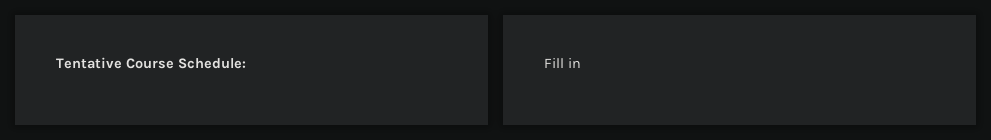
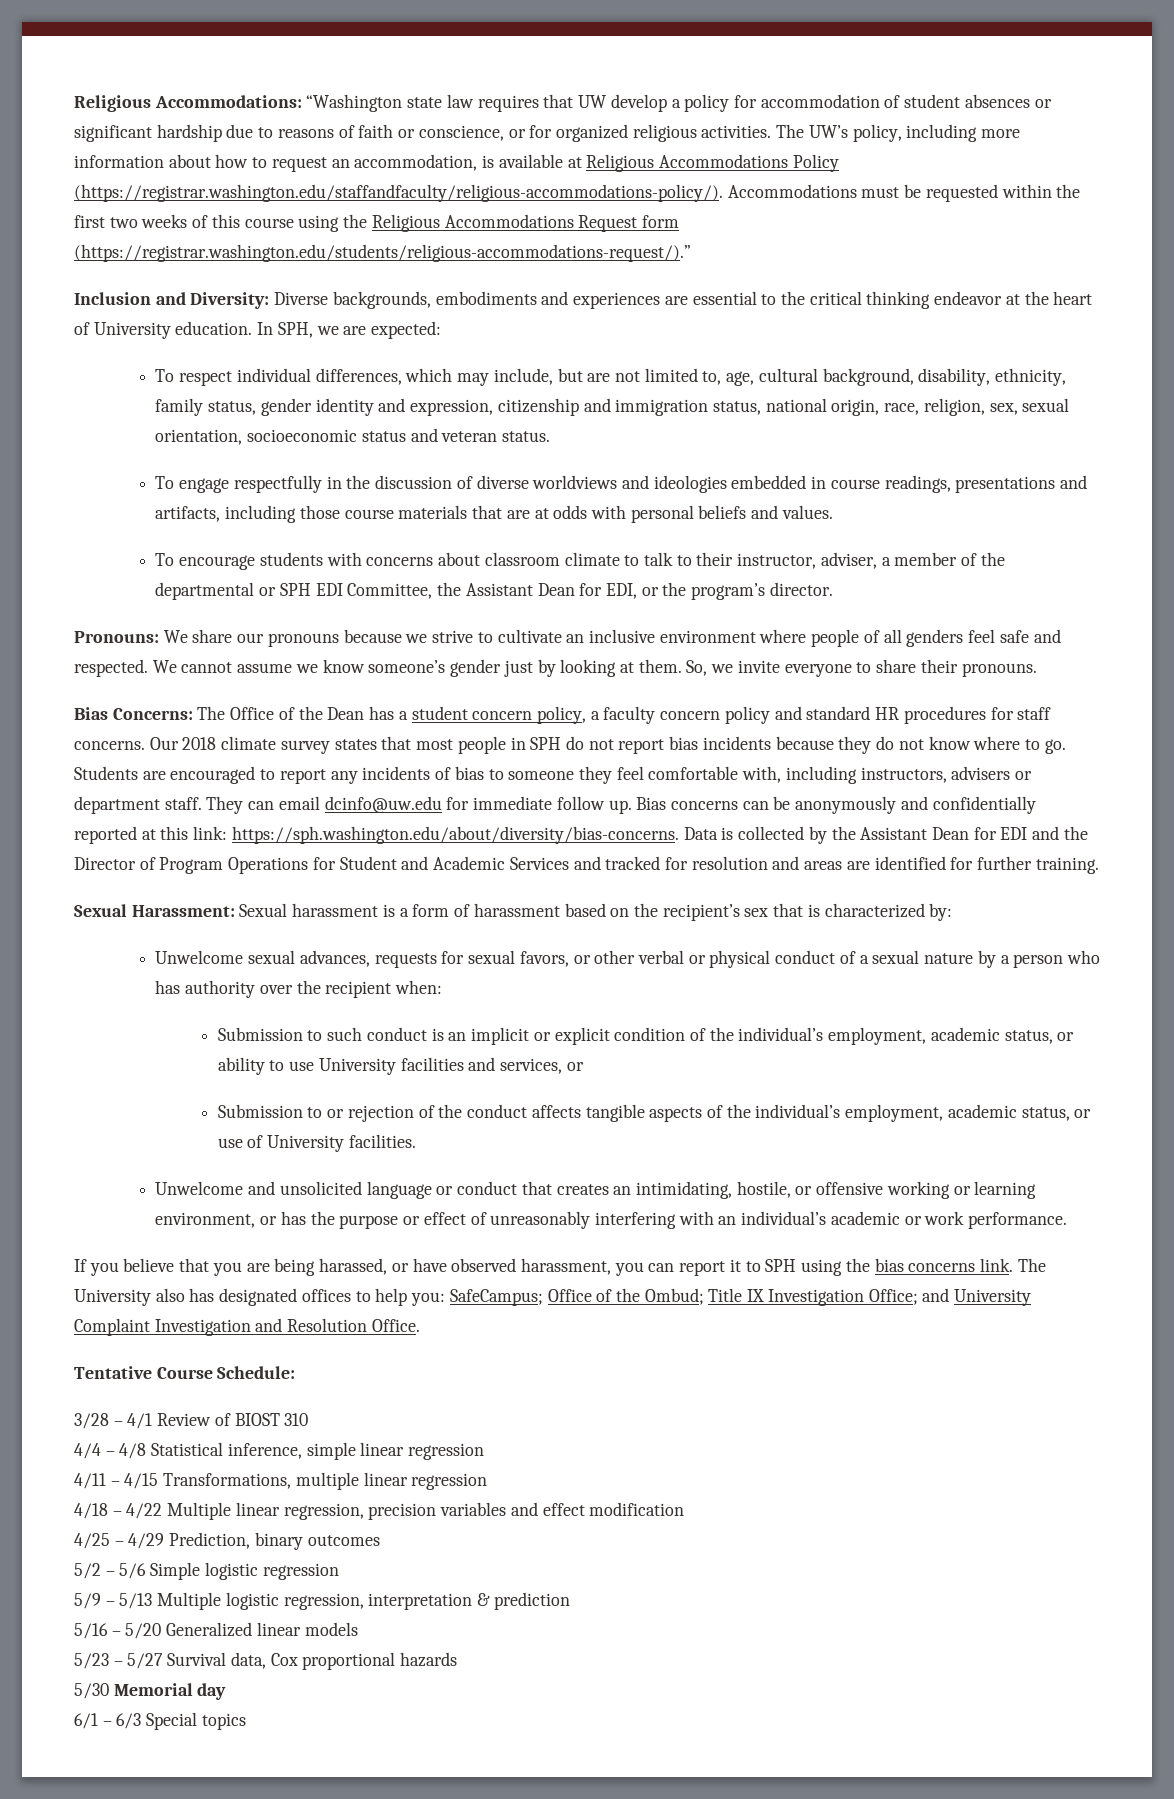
+ Religious Accommodations: “Washington state law requires that UW develop a policy for accommodation of student absences or significant hardship due to reasons of faith or conscience, or for organized religious activities. The UW’s policy, including more information about how to request an accommodation, is available at Religious Accommodations Policy (https://registrar.washington.edu/staffandfaculty/religious-accommodations-policy/). Accommodations must be requested within the first two weeks of this course using the Religious Accommodations Request form (https://registrar.washington.edu/students/religious-accommodations-request/).”
+ Inclusion and Diversity: Diverse backgrounds, embodiments and experiences are essential to the critical thinking endeavor at the heart of University education. In SPH, we are expected:
+ To respect individual differences, which may include, but are not limited to, age, cultural background, disability, ethnicity, family status, gender identity and expression, citizenship and immigration status, national origin, race, religion, sex, sexual orientation, socioeconomic status and veteran status.
+ To engage respectfully in the discussion of diverse worldviews and ideologies embedded in course readings, presentations and artifacts, including those course materials that are at odds with personal beliefs and values.
+ To encourage students with concerns about classroom climate to talk to their instructor, adviser, a member of the departmental or SPH EDI Committee, the Assistant Dean for EDI, or the program’s director.
+ Pronouns: We share our pronouns because we strive to cultivate an inclusive environment where people of all genders feel safe and respected. We cannot assume we know someone’s gender just by looking at them. So, we invite everyone to share their pronouns.
+ Bias Concerns: The Office of the Dean has a student concern policy, a faculty concern policy and standard HR procedures for staff concerns. Our 2018 climate survey states that most people in SPH do not report bias incidents because they do not know where to go. Students are encouraged to report any incidents of bias to someone they feel comfortable with, including instructors, advisers or department staff. They can email dcinfo@uw.edu for immediate follow up. Bias concerns can be anonymously and confidentially reported at this link: https://sph.washington.edu/about/diversity/bias-concerns. Data is collected by the Assistant Dean for EDI and the Director of Program Operations for Student and Academic Services and tracked for resolution and areas are identified for further training.
+ Sexual Harassment: Sexual harassment is a form of harassment based on the recipient’s sex that is characterized by:
+ Unwelcome sexual advances, requests for sexual favors, or other verbal or physical conduct of a sexual nature by a person who has authority over the recipient when:
+ Submission to such conduct is an implicit or explicit condition of the individual’s employment, academic status, or ability to use University facilities and services, or
+ Submission to or rejection of the conduct affects tangible aspects of the individual’s employment, academic status, or use of University facilities.
+ Unwelcome and unsolicited language or conduct that creates an intimidating, hostile, or offensive working or learning environment, or has the purpose or effect of unreasonably interfering with an individual’s academic or work performance.
+ If you believe that you are being harassed, or have observed harassment, you can report it to SPH using the bias concerns link. The University also has designated offices to help you: SafeCampus; Office of the Ombud; Title IX Investigation Office; and University Complaint Investigation and Resolution Office.
  Tentative Course Schedule:
- Fill in
+ 3/28 – 4/1 Review of BIOST 310
+ 4/4 – 4/8 Statistical inference, simple linear regression
+ 4/11 – 4/15 Transformations, multiple linear regression
+ 4/18 – 4/22 Multiple linear regression, precision variables and effect modification
+ 4/25 – 4/29 Prediction, binary outcomes
+ 5/2 – 5/6 Simple logistic regression
+ 5/9 – 5/13 Multiple logistic regression, interpretation & prediction
+ 5/16 – 5/20 Generalized linear models
+ 5/23 – 5/27 Survival data, Cox proportional hazards
+ 5/30 Memorial day
+ 6/1 – 6/3 Special topics

